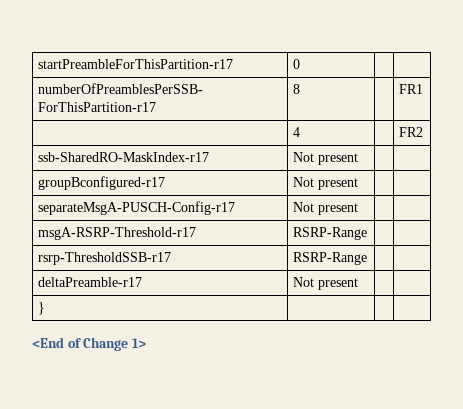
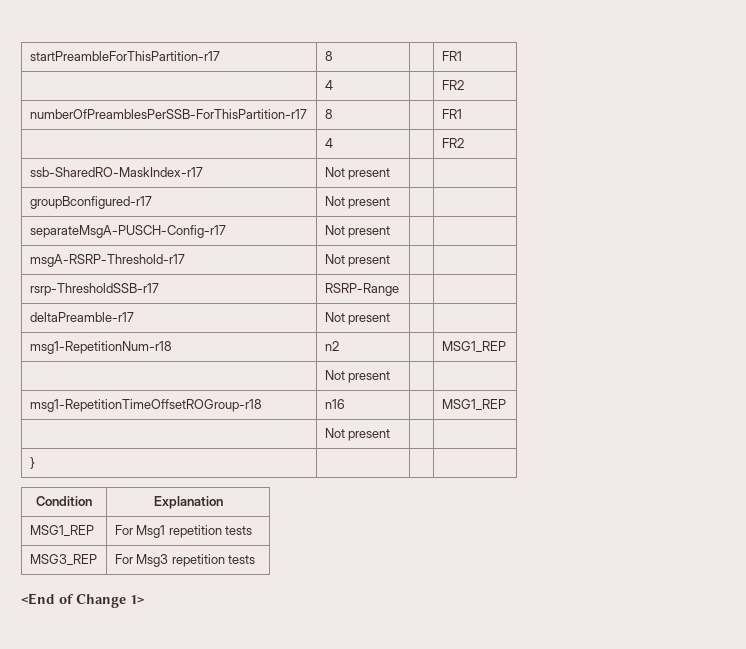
- startPreambleForThisPartition-r17 | 0 | |
+ startPreambleForThisPartition-r17 | 8 | | FR1
+ | 4 | | FR2
- msgA-RSRP-Threshold-r17 | RSRP-Range | |
+ msgA-RSRP-Threshold-r17 | Not present | |
+ msg1-RepetitionNum-r18 | n2 | | MSG1_REP
+ | Not present | |
+ msg1-RepetitionTimeOffsetROGroup-r18 | n16 | | MSG1_REP
+ | Not present | |
  } | | |
+ Condition | Explanation
+ MSG1_REP | For Msg1 repetition tests
+ MSG3_REP | For Msg3 repetition tests

